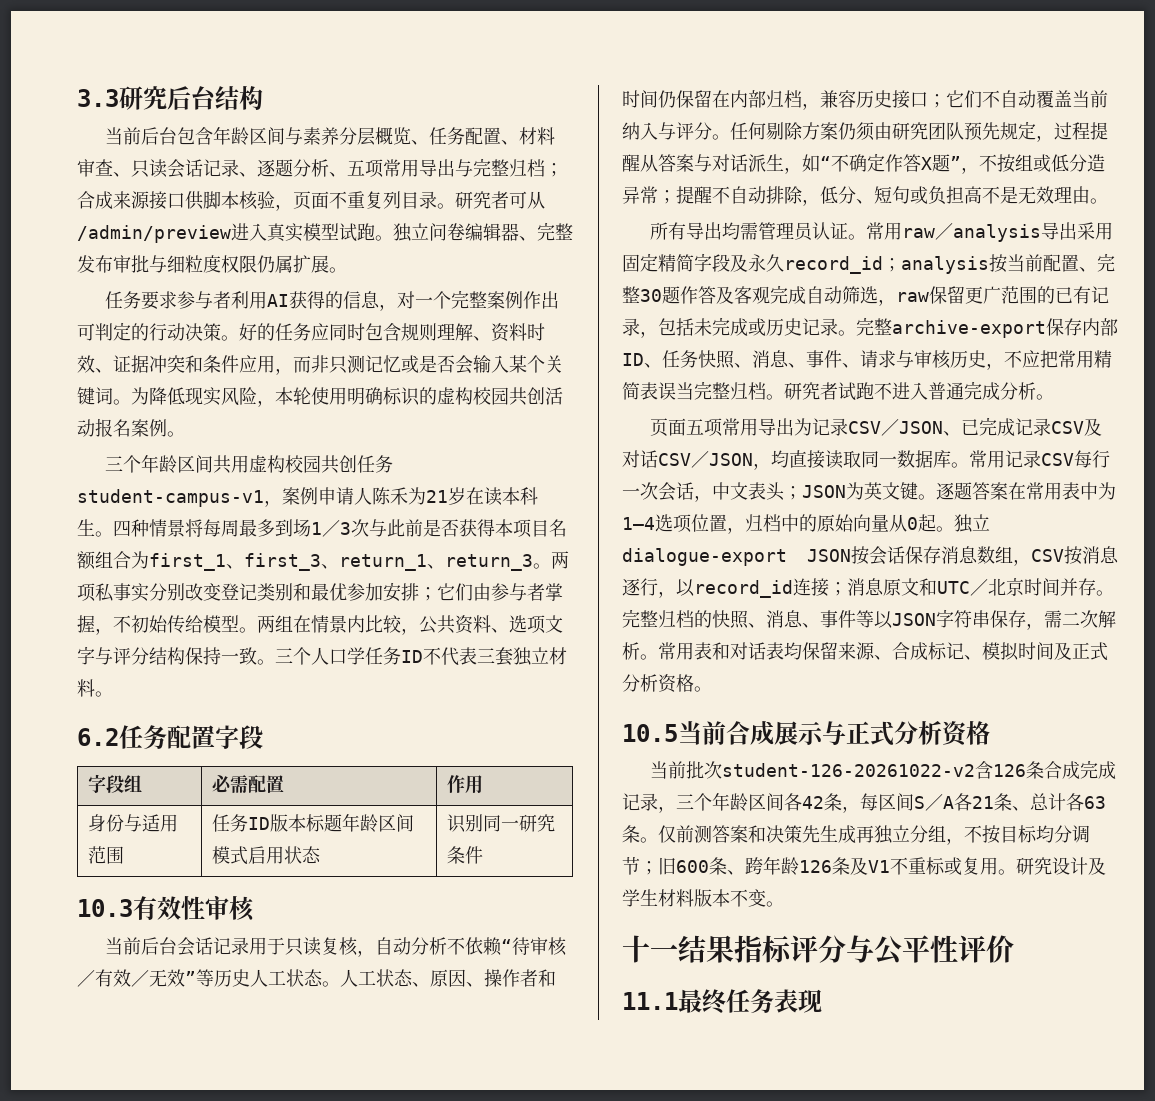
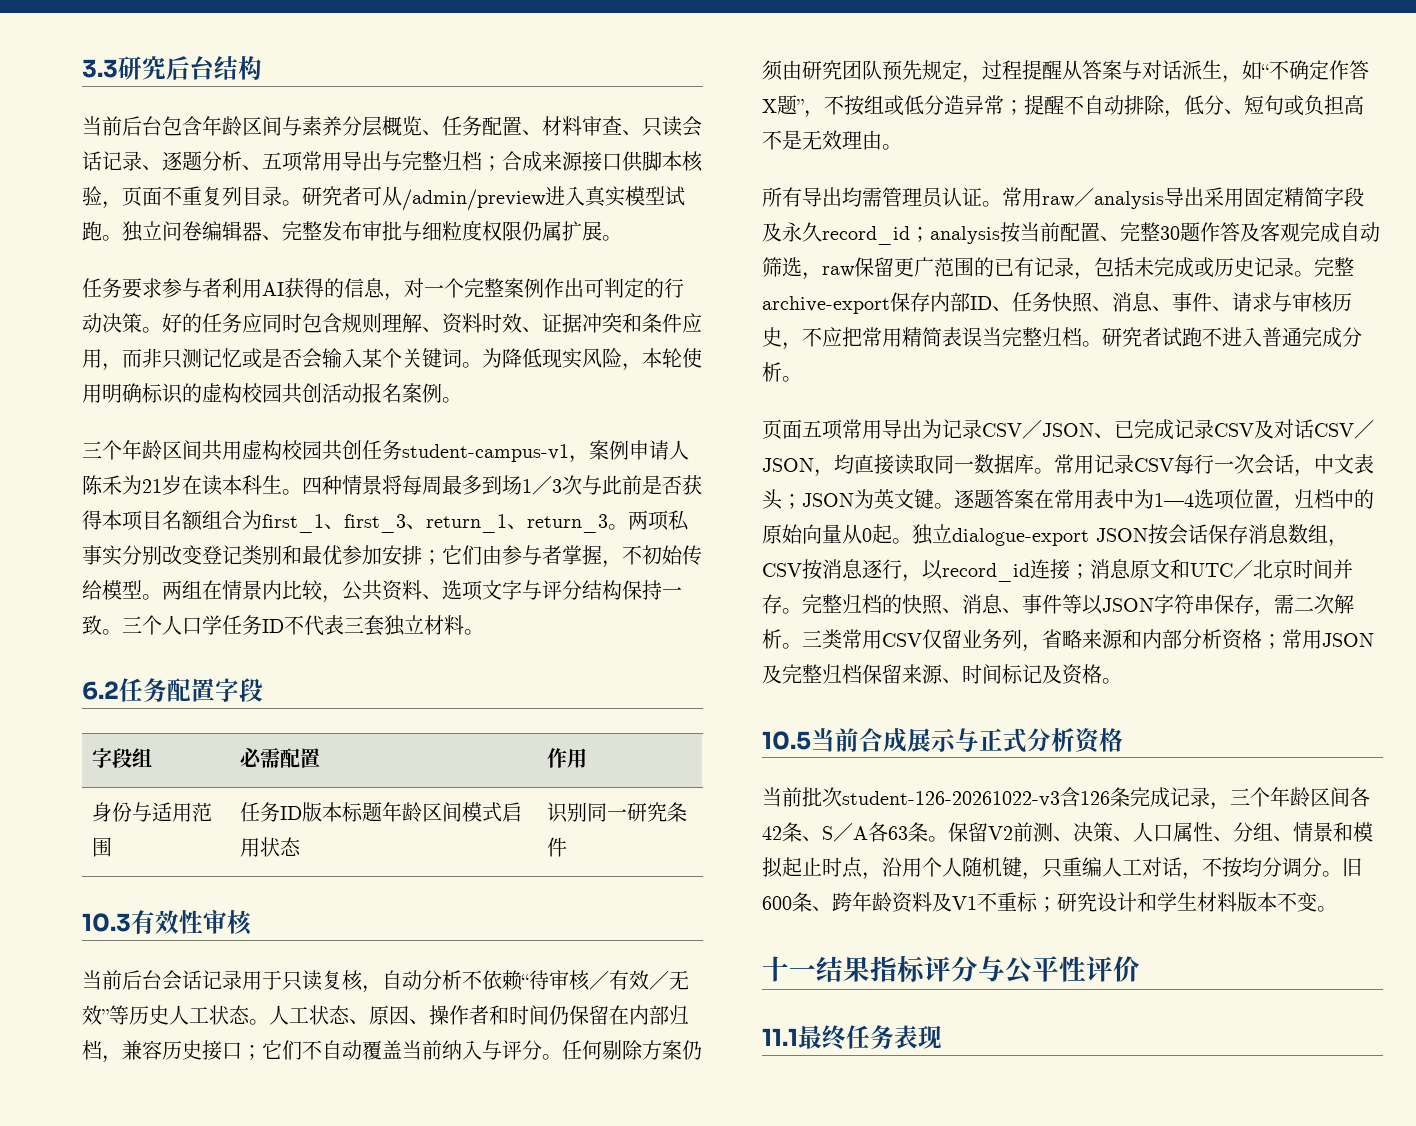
- 常用表和对话表均保留来源、合成标记、模拟时间及正式分析资格。
+ 三类常用CSV仅留业务列，省略来源和内部分析资格；常用JSON及完整归档保留来源、时间标记及资格。
- 当前批次student-126-20261022-v2含126条合成完成记录，三个年龄区间各42条，每区间S／A各21条、总计各63条。仅前测答案和决策先生成再独立分组，不按目标均分调节；旧600条、跨年龄126条及V1不重标或复用。研究设计及学生材料版本不变。
+ 当前批次student-126-20261022-v3含126条完成记录，三个年龄区间各42条、S／A各63条。保留V2前测、决策、人口属性、分组、情景和模拟起止时点，沿用个人随机键，只重编人工对话，不按均分调分。旧600条、跨年龄资料及V1不重标；研究设计和学生材料版本不变。

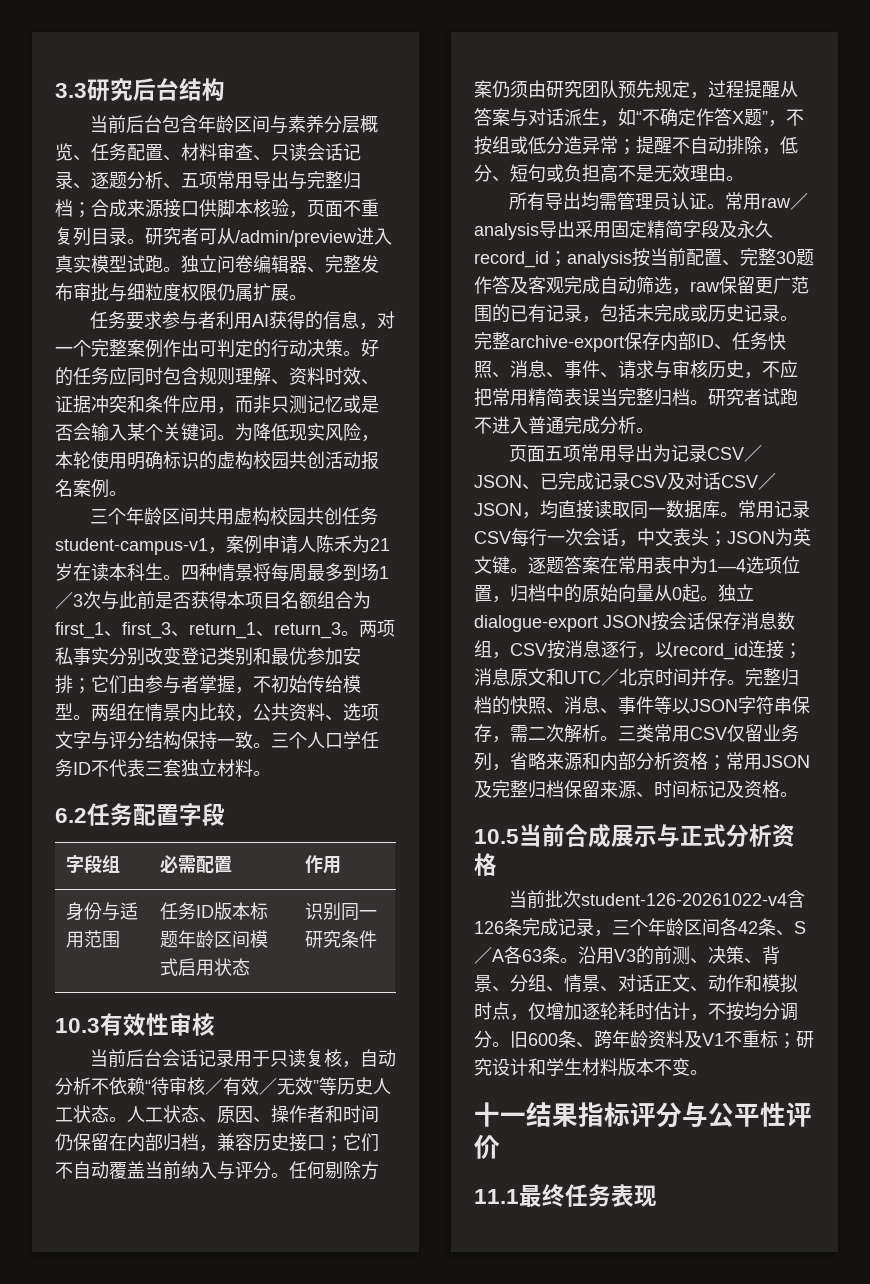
- 当前批次student-126-20261022-v3含126条完成记录，三个年龄区间各42条、S／A各63条。
+ 当前批次student-126-20261022-v4含126条完成记录，三个年龄区间各42条、S／A各63条。
- 保留V2前测、决策、人口属性、分组、情景和模拟起止时点，沿用个人随机键，只重编人工对话，不按均分调分。
+ 沿用V3的前测、决策、背景、分组、情景、对话正文、动作和模拟时点，仅增加逐轮耗时估计，不按均分调分。

